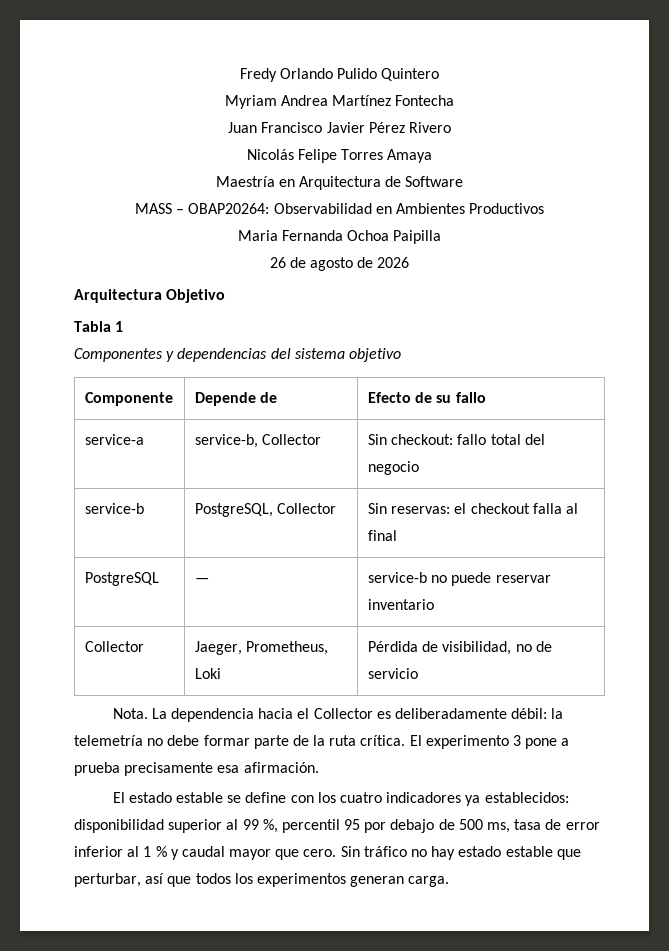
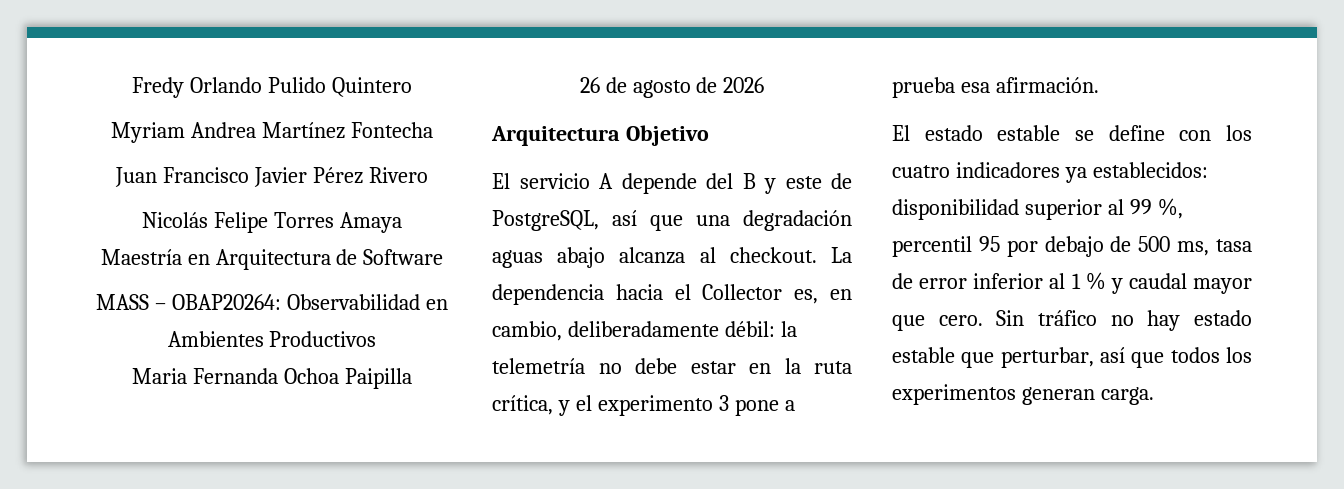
- Tabla 1
- Componentes y dependencias del sistema objetivo
- Componente | Depende de | Efecto de su fallo
- service-a | service-b, Collector | Sin checkout: fallo total del negocio
- service-b | PostgreSQL, Collector | Sin reservas: el checkout falla al final
- PostgreSQL | — | service-b no puede reservar inventario
- Collector | Jaeger, Prometheus, Loki | Pérdida de visibilidad, no de servicio
- Nota.
+ El servicio A depende del B y este de PostgreSQL, así que una degradación aguas abajo alcanza al checkout.
- La dependencia hacia el Collector es deliberadamente débil: la telemetría no debe formar parte de la ruta crítica. El experimento 3 pone a prueba precisamente esa afirmación.
+ La dependencia hacia el Collector es, en cambio, deliberadamente débil: la telemetría no debe estar en la ruta crítica, y el experimento 3 pone a prueba esa afirmación.

